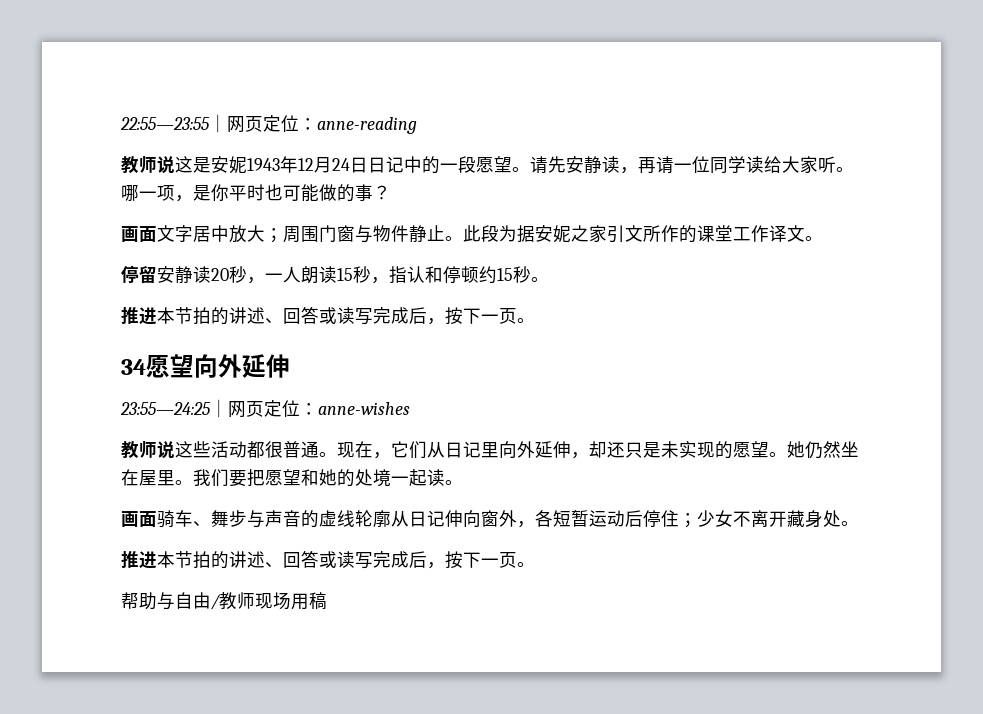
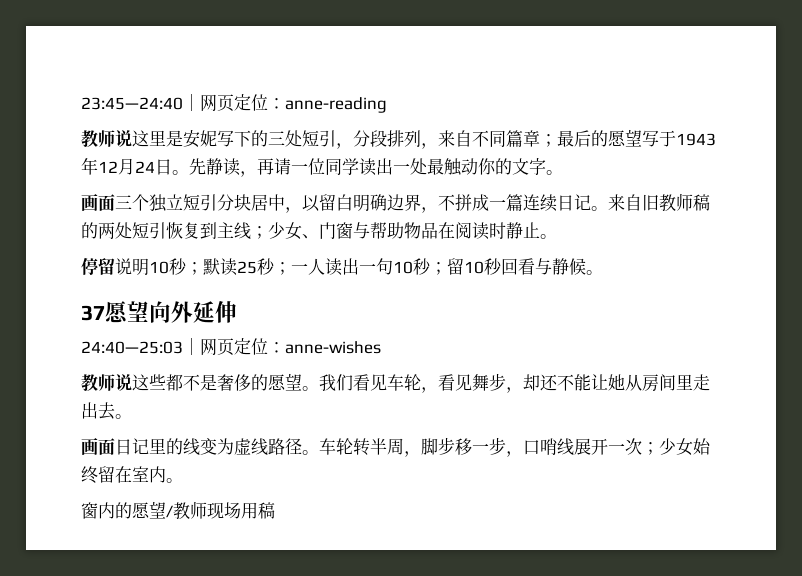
- 22:55—23:55｜网页定位：anne-reading
+ 23:45—24:40｜网页定位：anne-reading
- 教师说这是安妮1943年12月24日日记中的一段愿望。请先安静读，再请一位同学读给大家听。哪一项，是你平时也可能做的事？
- 画面文字居中放大；周围门窗与物件静止。此段为据安妮之家引文所作的课堂工作译文。
- 停留安静读20秒，一人朗读15秒，指认和停顿约15秒。
- 推进本节拍的讲述、回答或读写完成后，按下一页。
- 34愿望向外延伸
+ 教师说这里是安妮写下的三处短引，分段排列，来自不同篇章；最后的愿望写于1943年12月24日。先静读，再请一位同学读出一处最触动你的文字。
+ 画面三个独立短引分块居中，以留白明确边界，不拼成一篇连续日记。来自旧教师稿的两处短引恢复到主线；少女、门窗与帮助物品在阅读时静止。
+ 停留说明10秒；默读25秒；一人读出一句10秒；留10秒回看与静候。
+ 37愿望向外延伸
- 23:55—24:25｜网页定位：anne-wishes
+ 24:40—25:03｜网页定位：anne-wishes
- 教师说这些活动都很普通。现在，它们从日记里向外延伸，却还只是未实现的愿望。她仍然坐在屋里。我们要把愿望和她的处境一起读。
- 画面骑车、舞步与声音的虚线轮廓从日记伸向窗外，各短暂运动后停住；少女不离开藏身处。
- 推进本节拍的讲述、回答或读写完成后，按下一页。
- 帮助与自由/教师现场用稿
+ 教师说这些都不是奢侈的愿望。我们看见车轮，看见舞步，却还不能让她从房间里走出去。
+ 画面日记里的线变为虚线路径。车轮转半周，脚步移一步，口哨线展开一次；少女始终留在室内。
+ 窗内的愿望/教师现场用稿

